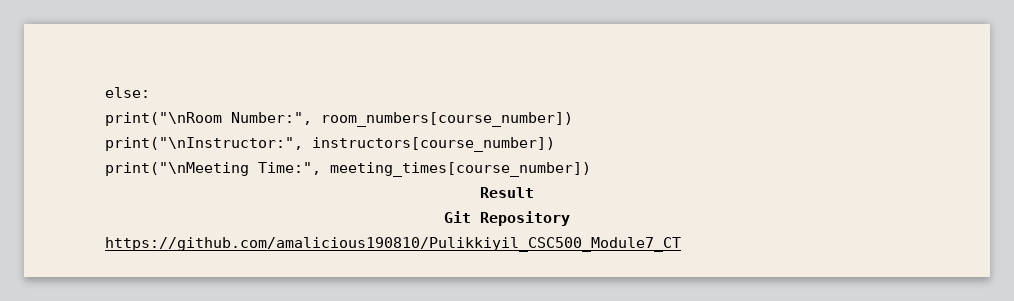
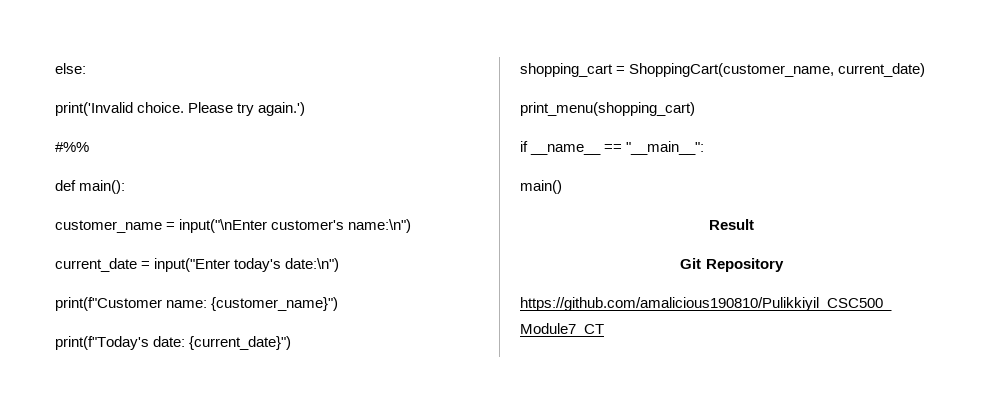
- print("\nRoom Number:", room_numbers[course_number])
- print("\nInstructor:", instructors[course_number])
- print("\nMeeting Time:", meeting_times[course_number])
+ print('Invalid choice. Please try again.')
+ #%%
+ def main():
+ customer_name = input("\nEnter customer's name:\n")
+ current_date = input("Enter today's date:\n")
+ print(f"Customer name: {customer_name}")
+ print(f"Today's date: {current_date}")
+ shopping_cart = ShoppingCart(customer_name, current_date)
+ print_menu(shopping_cart)
+ if __name__ == "__main__":
+ main()

